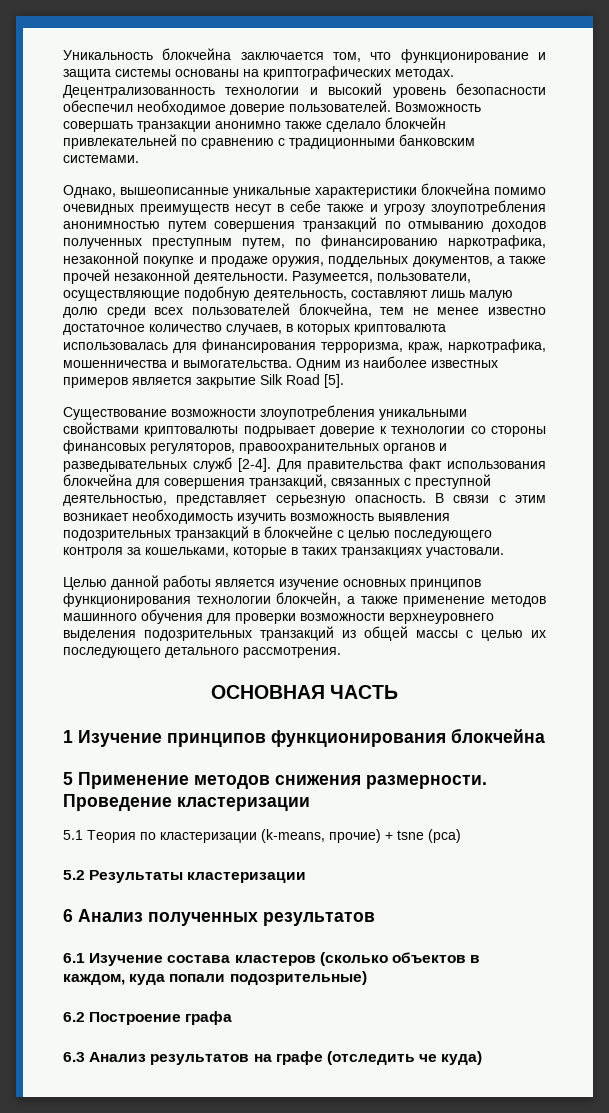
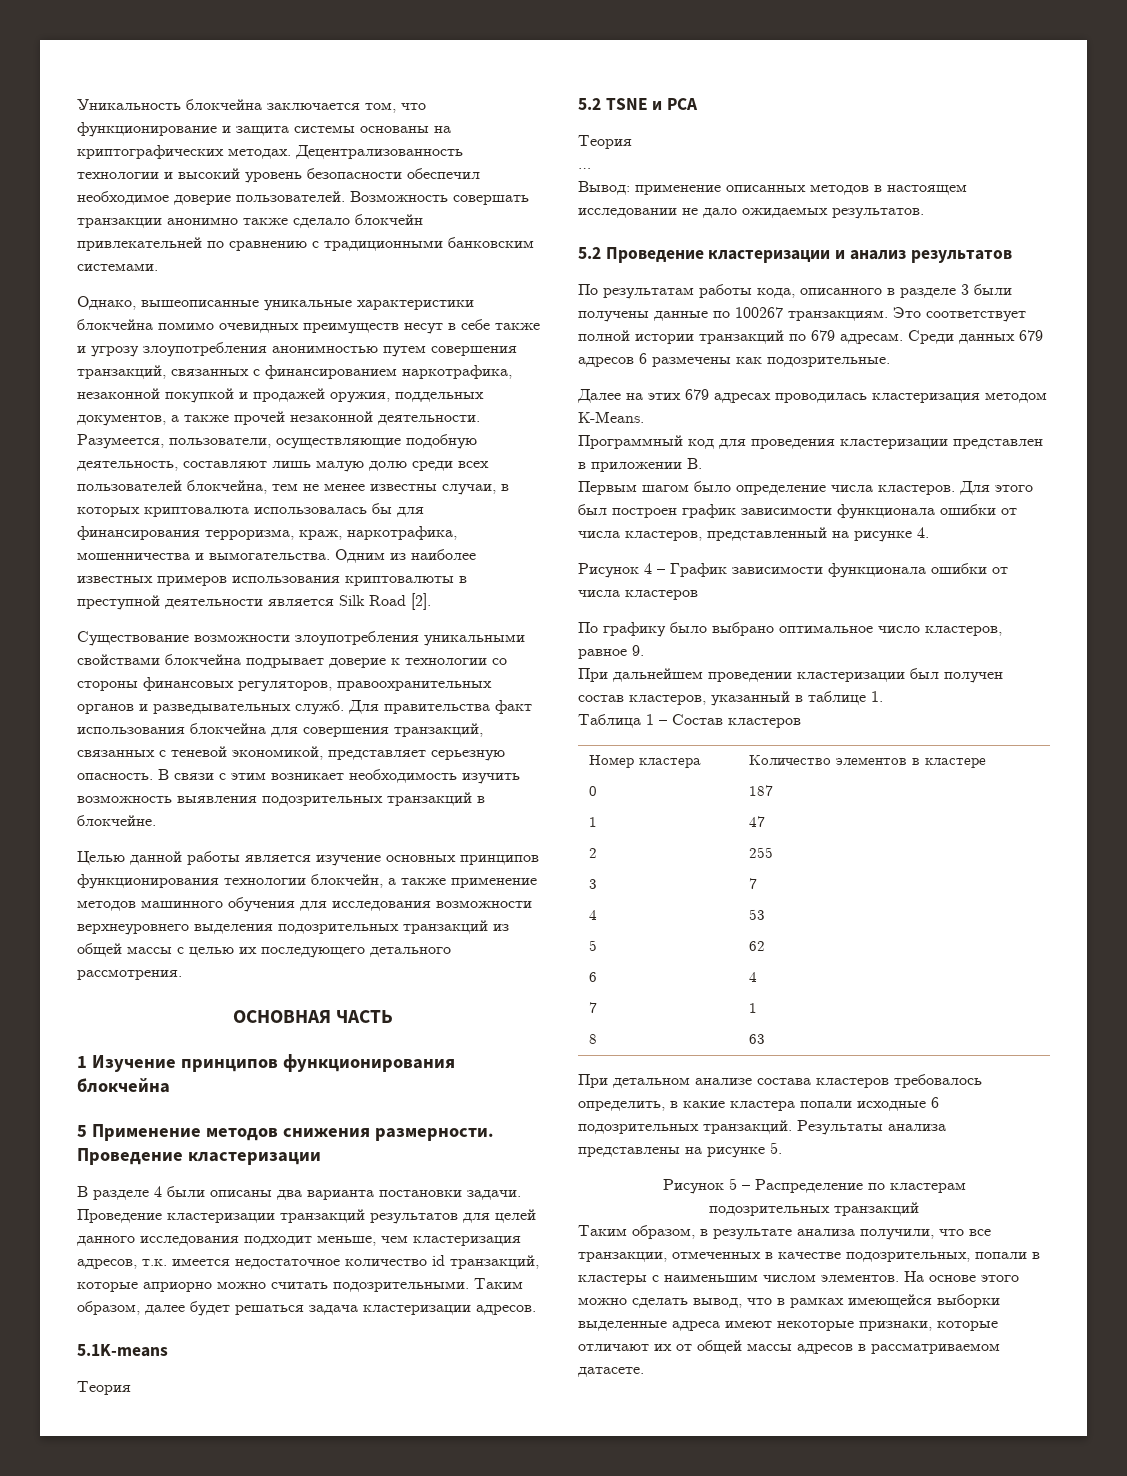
- Однако, вышеописанные уникальные характеристики блокчейна помимо очевидных преимуществ несут в себе также и угрозу злоупотребления анонимностью путем совершения транзакций по отмыванию доходов полученных преступным путем, по финансированию наркотрафика, незаконной покупке и продаже оружия, поддельных документов, а также прочей незаконной деятельности.
+ Однако, вышеописанные уникальные характеристики блокчейна помимо очевидных преимуществ несут в себе также и угрозу злоупотребления анонимностью путем совершения транзакций, связанных с финансированием наркотрафика, незаконной покупкой и продажей оружия, поддельных документов, а также прочей незаконной деятельности.
- Разумеется, пользователи, осуществляющие подобную деятельность, составляют лишь малую долю среди всех пользователей блокчейна, тем не менее известно достаточное количество случаев, в которых криптовалюта использовалась для финансирования терроризма, краж, наркотрафика, мошенничества и вымогательства.
+ Разумеется, пользователи, осуществляющие подобную деятельность, составляют лишь малую долю среди всех пользователей блокчейна, тем не менее известны случаи, в которых криптовалюта использовалась бы для финансирования терроризма, краж, наркотрафика, мошенничества и вымогательства.
- Одним из наиболее известных примеров является закрытие Silk Road [5].
+ Одним из наиболее известных примеров использования криптовалюты в преступной деятельности является Silk Road [2].
- Существование возможности злоупотребления уникальными свойствами криптовалюты подрывает доверие к технологии со стороны финансовых регуляторов, правоохранительных органов и разведывательных служб [2-4].
+ Существование возможности злоупотребления уникальными свойствами блокчейна подрывает доверие к технологии со стороны финансовых регуляторов, правоохранительных органов и разведывательных служб.
- Для правительства факт использования блокчейна для совершения транзакций, связанных с преступной деятельностью, представляет серьезную опасность.
+ Для правительства факт использования блокчейна для совершения транзакций, связанных с теневой экономикой, представляет серьезную опасность.
- В связи с этим возникает необходимость изучить возможность выявления подозрительных транзакций в блокчейне с целью последующего контроля за кошельками, которые в таких транзакциях участовали.
+ В связи с этим возникает необходимость изучить возможность выявления подозрительных транзакций в блокчейне.
- Целью данной работы является изучение основных принципов функционирования технологии блокчейн, а также применение методов машинного обучения для проверки возможности верхнеуровнего выделения подозрительных транзакций из общей массы с целью их последующего детального рассмотрения.
+ Целью данной работы является изучение основных принципов функционирования технологии блокчейн, а также применение методов машинного обучения для исследования возможности верхнеуровнего выделения подозрительных транзакций из общей массы с целью их последующего детального рассмотрения.
- 5.1 Теория по кластеризации (k-means, прочие) + tsne (pca)
- 5.2 Результаты кластеризации
- 6 Анализ полученных результатов
- 6.1 Изучение состава кластеров (сколько объектов в каждом, куда попали подозрительные)
- 6.2 Построение графа
- 6.3 Анализ результатов на графе (отследить че куда)
+ В разделе 4 были описаны два варианта постановки задачи. Проведение кластеризации транзакций результатов для целей данного исследования подходит меньше, чем кластеризация адресов, т.к. имеется недостаточное количество id транзакций, которые априорно можно считать подозрительными. Таким образом, далее будет решаться задача кластеризации адресов.
+ 5.1K-means
+ Теория
+ 5.2 TSNE и PCA
+ Теория
+ …
+ Вывод: применение описанных методов в настоящем исследовании не дало ожидаемых результатов.
+ 5.2 Проведение кластеризации и анализ результатов
+ По результатам работы кода, описанного в разделе 3 были получены данные по 100267 транзакциям. Это соответствует полной истории транзакций по 679 адресам. Среди данных 679 адресов 6 размечены как подозрительные.
+ Далее на этих 679 адресах проводилась кластеризация методом K-Means.
+ Программный код для проведения кластеризации представлен в приложении В.
+ Первым шагом было определение числа кластеров. Для этого был построен график зависимости функционала ошибки от числа кластеров, представленный на рисунке 4.
+ Рисунок 4 – График зависимости функционала ошибки от числа кластеров
+ По графику было выбрано оптимальное число кластеров, равное 9.
+ При дальнейшем проведении кластеризации был получен состав кластеров, указанный в таблице 1.
+ Таблица 1 – Состав кластеров
+ Номер кластера | Количество элементов в кластере
+ 0 | 187
+ 1 | 47
+ 2 | 255
+ 3 | 7
+ 4 | 53
+ 5 | 62
+ 6 | 4
+ 7 | 1
+ 8 | 63
+ При детальном анализе состава кластеров требовалось определить, в какие кластера попали исходные 6 подозрительных транзакций. Результаты анализа представлены на рисунке 5.
+ Рисунок 5 – Распределение по кластерам
+ подозрительных транзакций
+ Таким образом, в результате анализа получили, что все транзакции, отмеченных в качестве подозрительных, попали в кластеры с наименьшим числом элементов. На основе этого можно сделать вывод, что в рамках имеющейся выборки выделенные адреса имеют некоторые признаки, которые отличают их от общей массы адресов в рассматриваемом датасете.

